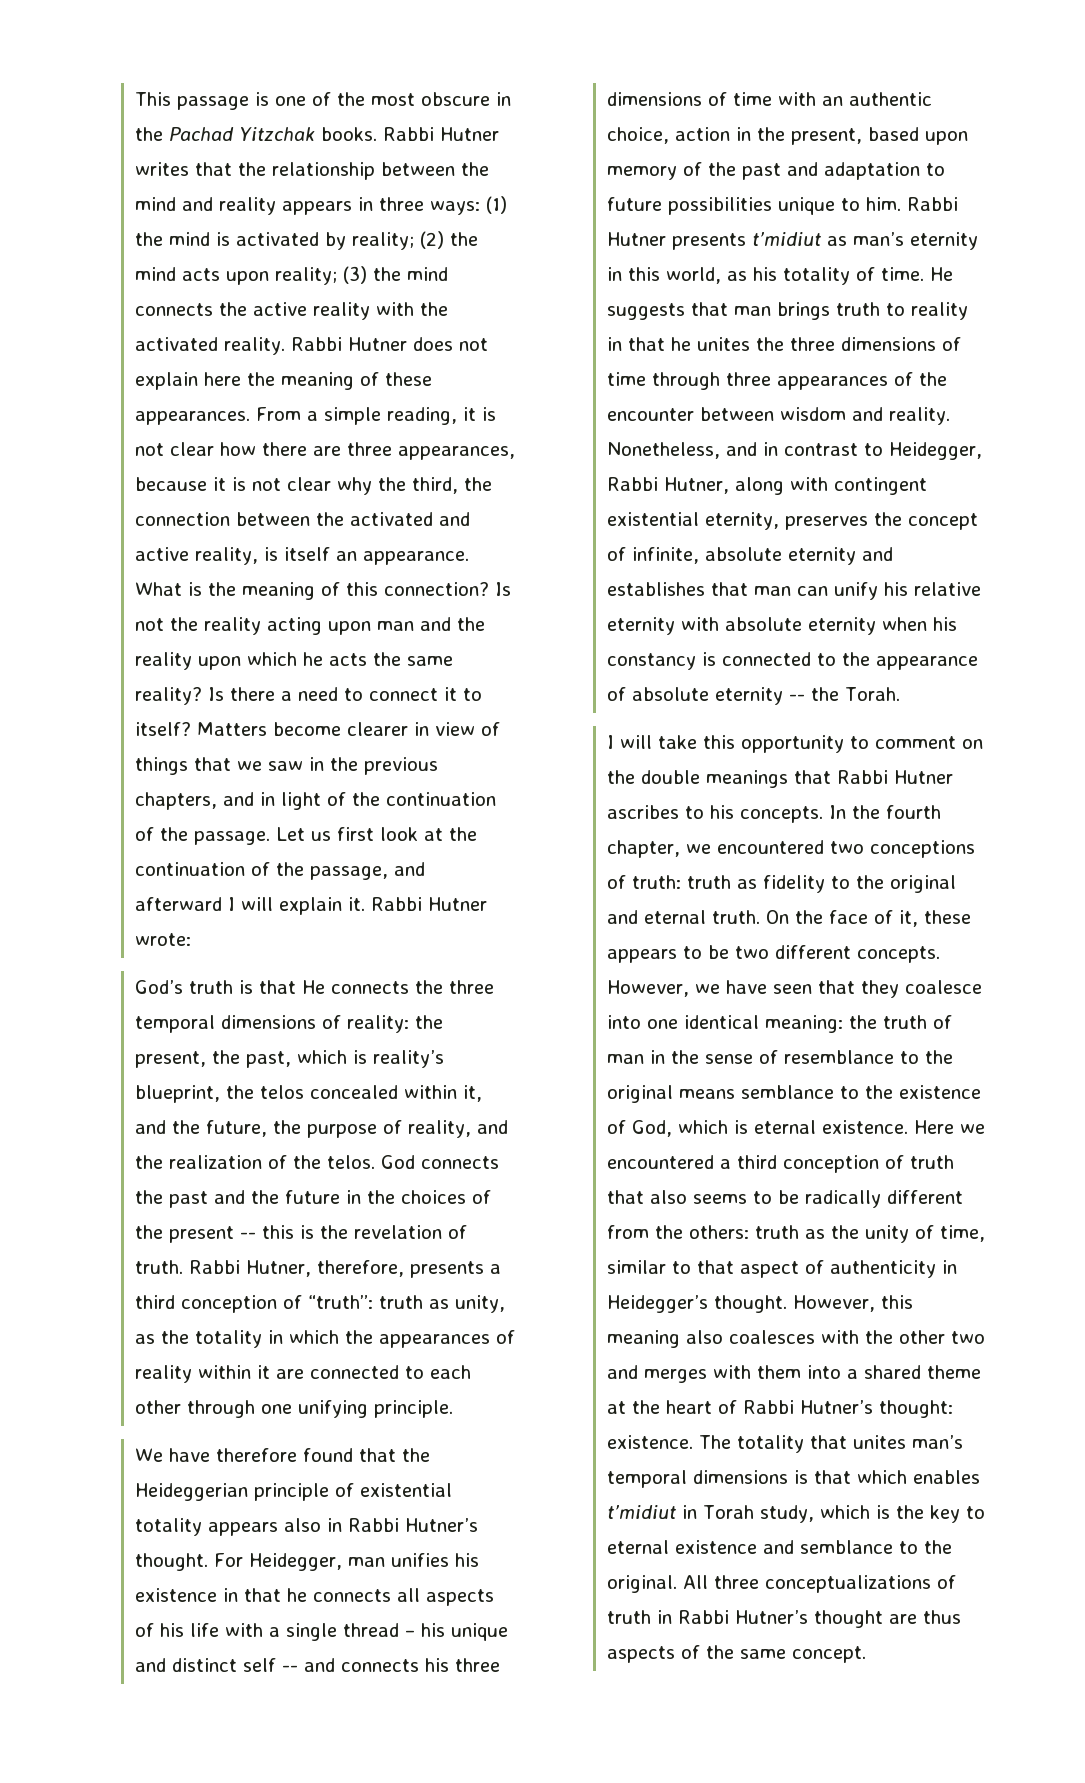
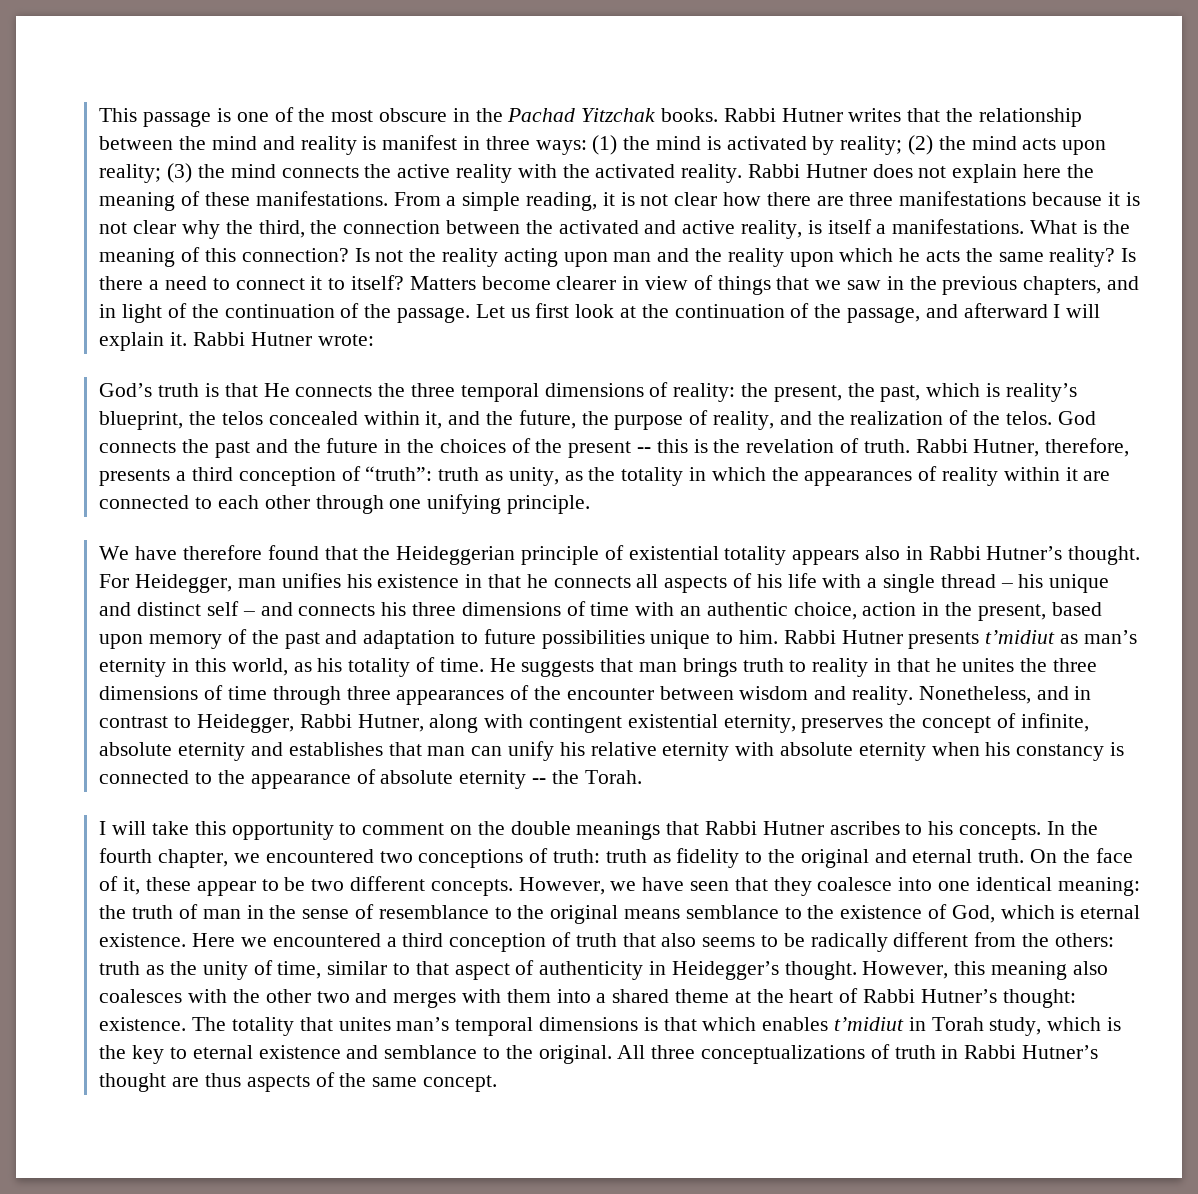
- Rabbi Hutner writes that the relationship between the mind and reality appears in three ways: (1) the mind is activated by reality; (2) the mind acts upon reality; (3) the mind connects the active reality with the activated reality.
+ Rabbi Hutner writes that the relationship between the mind and reality is manifest in three ways: (1) the mind is activated by reality; (2) the mind acts upon reality; (3) the mind connects the active reality with the activated reality.
- Rabbi Hutner does not explain here the meaning of these appearances.
+ Rabbi Hutner does not explain here the meaning of these manifestations.
- From a simple reading, it is not clear how there are three appearances, because it is not clear why the third, the connection between the activated and active reality, is itself an appearance.
+ From a simple reading, it is not clear how there are three manifestations because it is not clear why the third, the connection between the activated and active reality, is itself a manifestations.
- For Heidegger, man unifies his existence in that he connects all aspects of his life with a single thread – his unique and distinct self -- and connects his three dimensions of time with an authentic choice, action in the present, based upon memory of the past and adaptation to future possibilities unique to him.
+ For Heidegger, man unifies his existence in that he connects all aspects of his life with a single thread – his unique and distinct self – and connects his three dimensions of time with an authentic choice, action in the present, based upon memory of the past and adaptation to future possibilities unique to him.
- On the face of it, these appears to be two different concepts.
+ On the face of it, these appear to be two different concepts.

